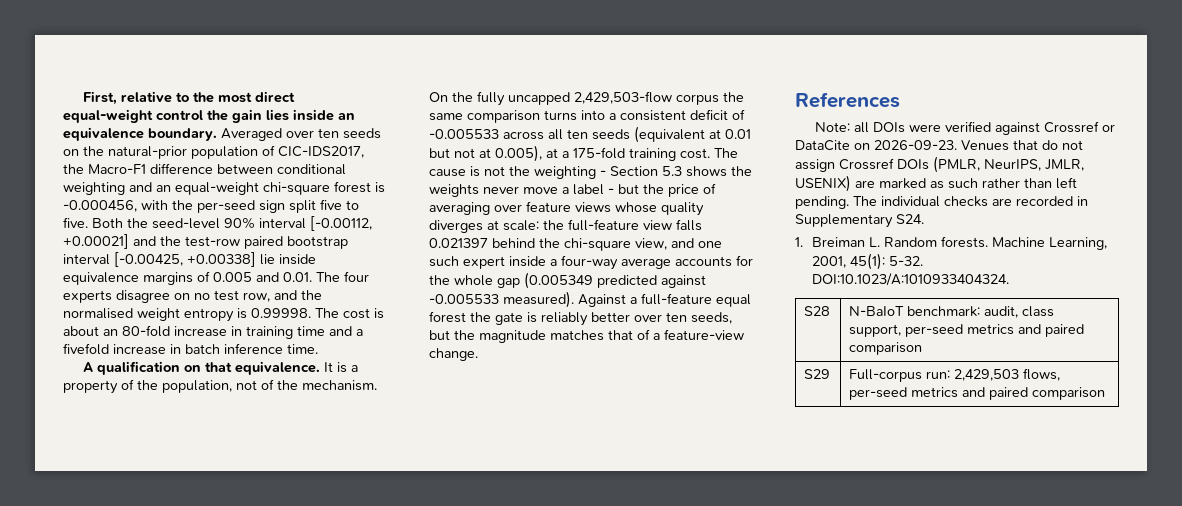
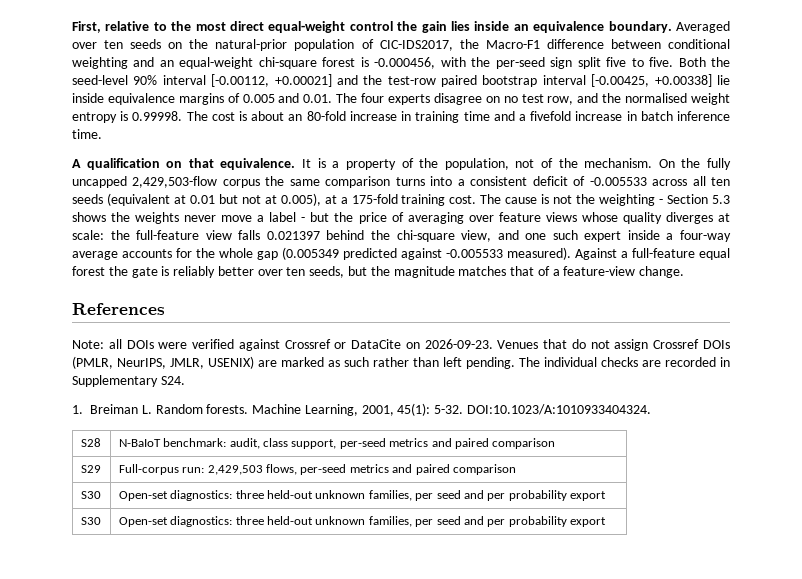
  S29 | Full-corpus run: 2,429,503 flows, per-seed metrics and paired comparison
+ S30 | Open-set diagnostics: three held-out unknown families, per seed and per probability export
+ S30 | Open-set diagnostics: three held-out unknown families, per seed and per probability export

